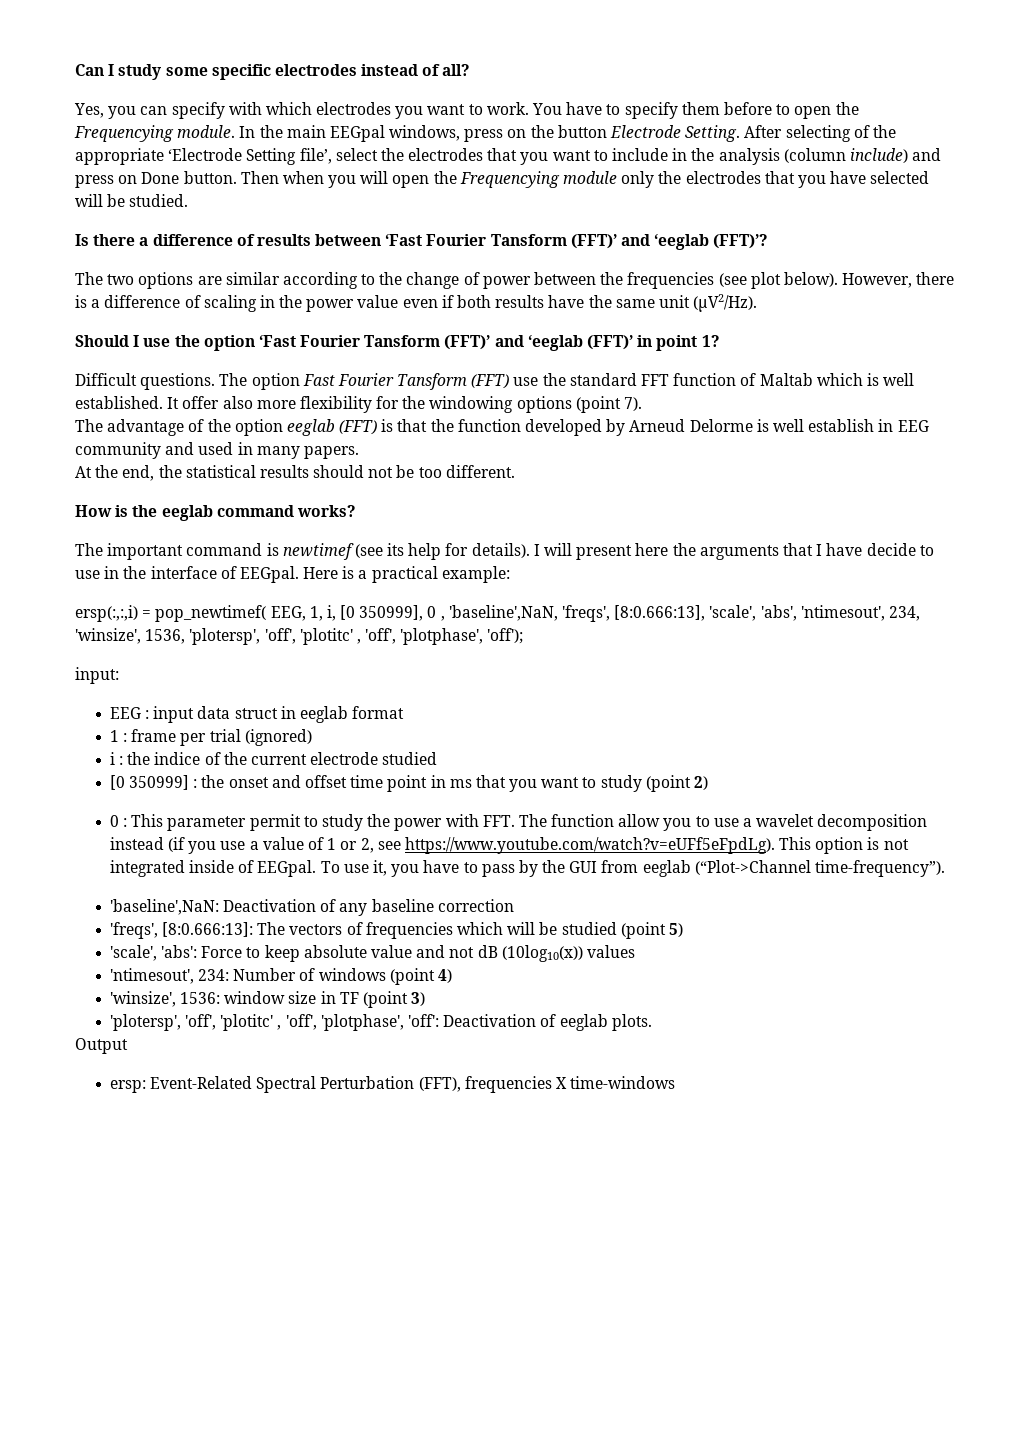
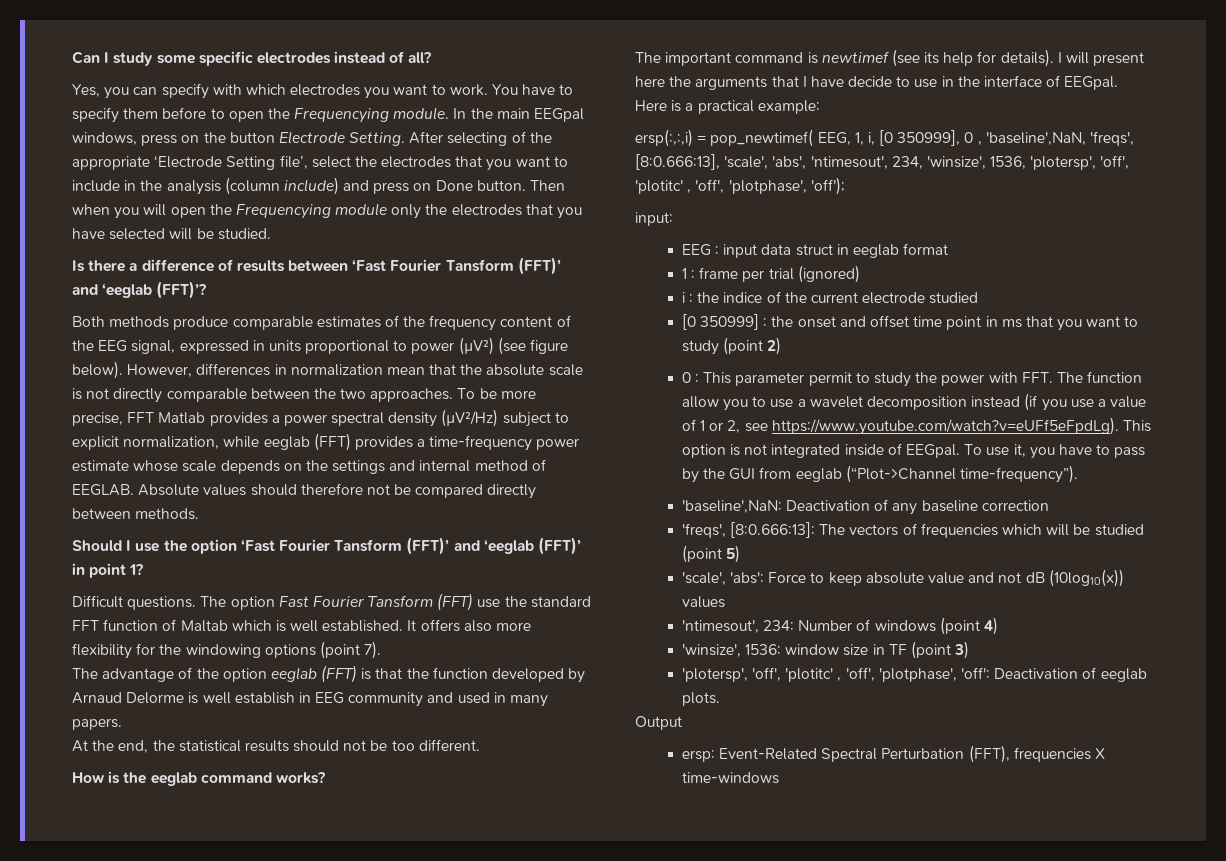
- The two options are similar according to the change of power between the frequencies (see plot below). However, there is a difference of scaling in the power value even if both results have the same unit (µV2/Hz).
+ Both methods produce comparable estimates of the frequency content of the EEG signal, expressed in units proportional to power (µV²) (see figure below). However, differences in normalization mean that the absolute scale is not directly comparable between the two approaches. To be more precise, FFT Matlab provides a power spectral density (µV²/Hz) subject to explicit normalization, while eeglab (FFT) provides a time-frequency power estimate whose scale depends on the settings and internal method of EEGLAB. Absolute values should therefore not be compared directly between methods.
- It offer also more flexibility for the windowing options (point 7).
+ It offers also more flexibility for the windowing options (point 7).
- The advantage of the option eeglab (FFT) is that the function developed by Arneud Delorme is well establish in EEG community and used in many papers.
+ The advantage of the option eeglab (FFT) is that the function developed by Arnaud Delorme is well establish in EEG community and used in many papers.

